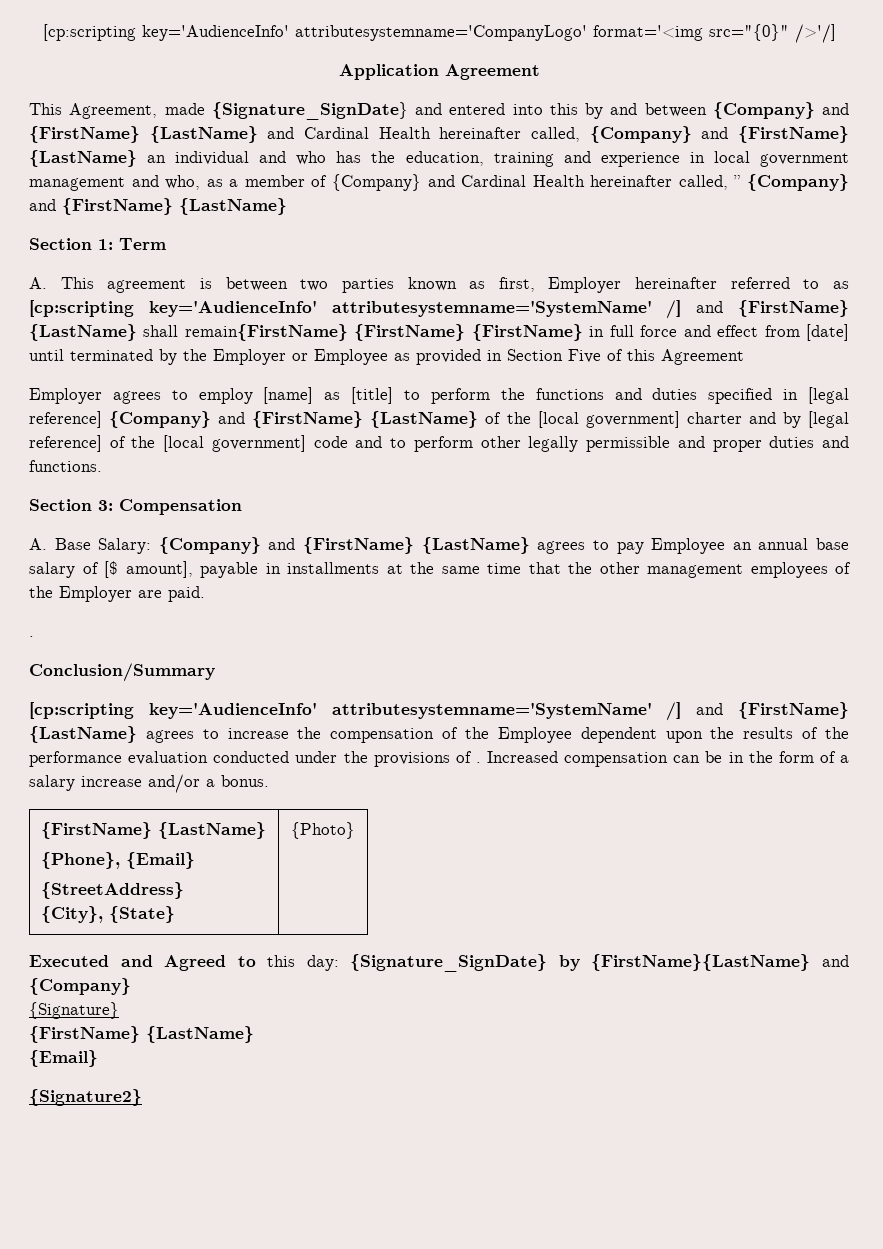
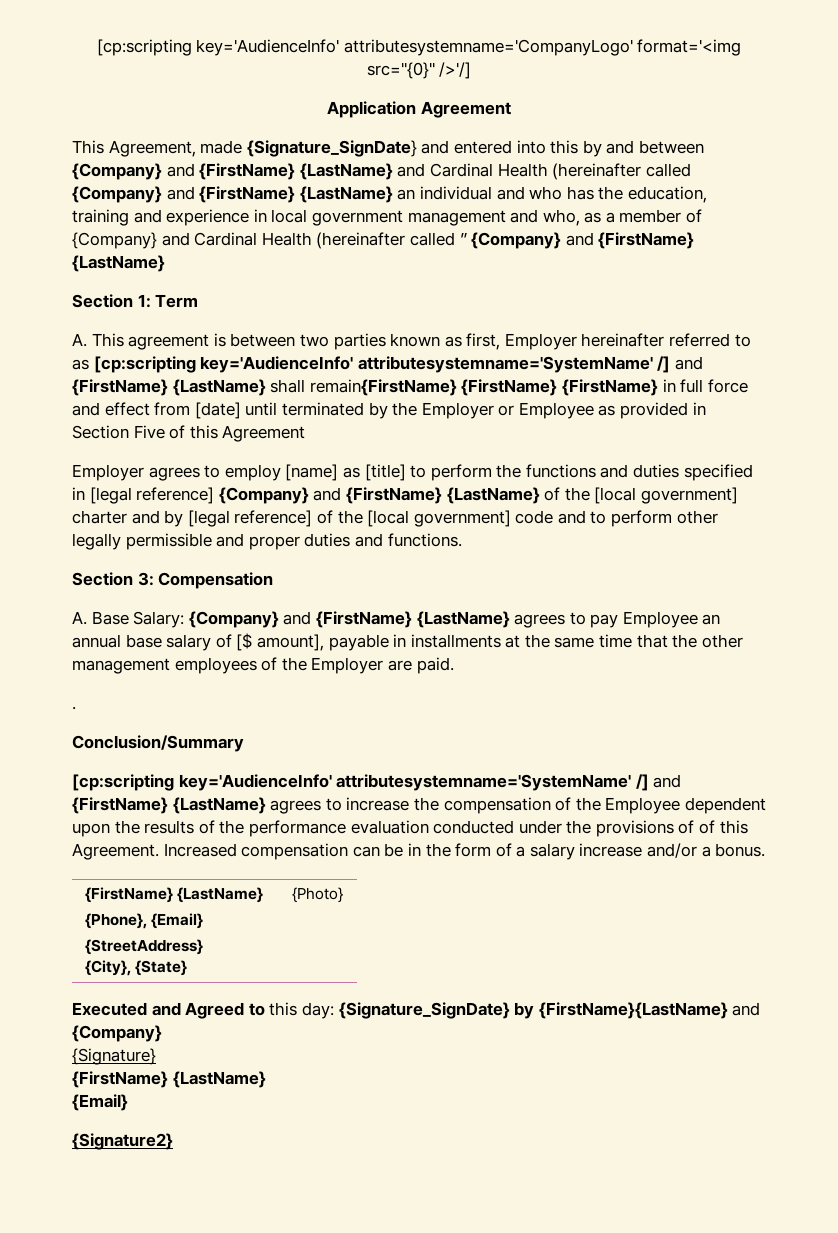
- This Agreement, made {Signature_SignDate} and entered into this by and between {Company} and {FirstName} {LastName} and Cardinal Health hereinafter called, {Company} and {FirstName} {LastName} an individual and who has the education, training and experience in local government management and who, as a member of {Company} and Cardinal Health hereinafter called, ” {Company} and {FirstName} {LastName}
+ This Agreement, made {Signature_SignDate} and entered into this by and between {Company} and {FirstName} {LastName} and Cardinal Health (hereinafter called {Company} and {FirstName} {LastName} an individual and who has the education, training and experience in local government management and who, as a member of {Company} and Cardinal Health (hereinafter called ” {Company} and {FirstName} {LastName}
- [cp:scripting key='AudienceInfo' attributesystemname='SystemName' /] and {FirstName} {LastName} agrees to increase the compensation of the Employee dependent upon the results of the performance evaluation conducted under the provisions of .
+ [cp:scripting key='AudienceInfo' attributesystemname='SystemName' /] and {FirstName} {LastName} agrees to increase the compensation of the Employee dependent upon the results of the performance evaluation conducted under the provisions of of this Agreement.

